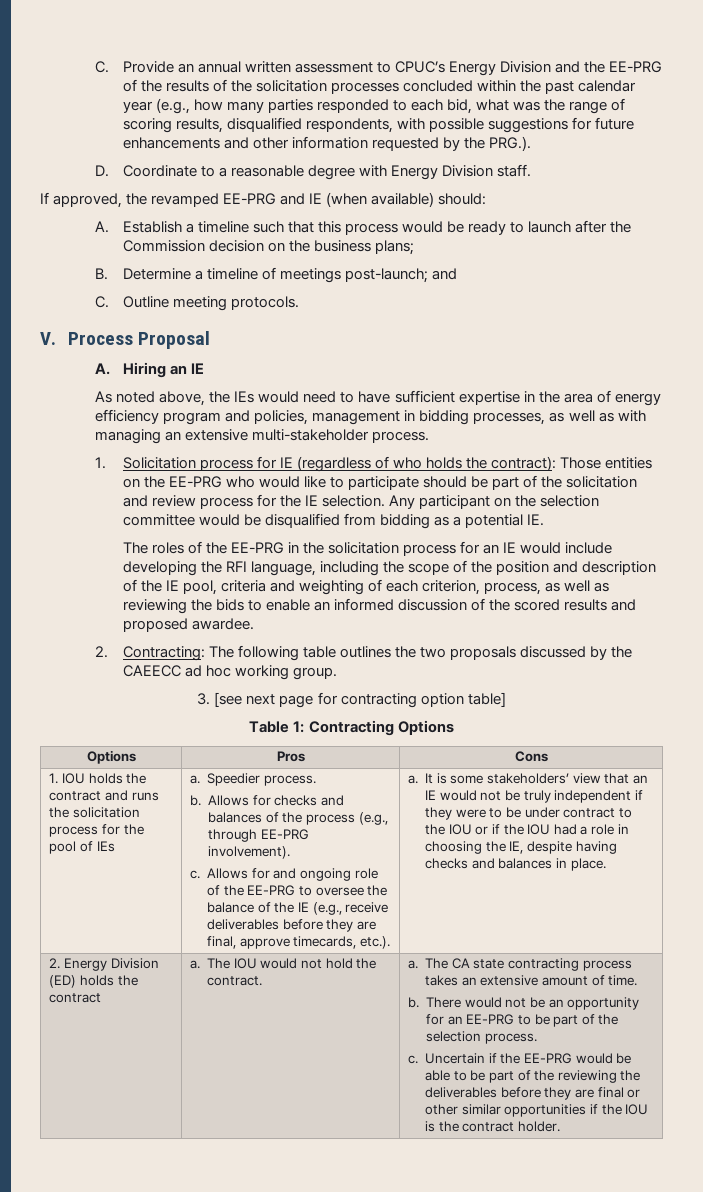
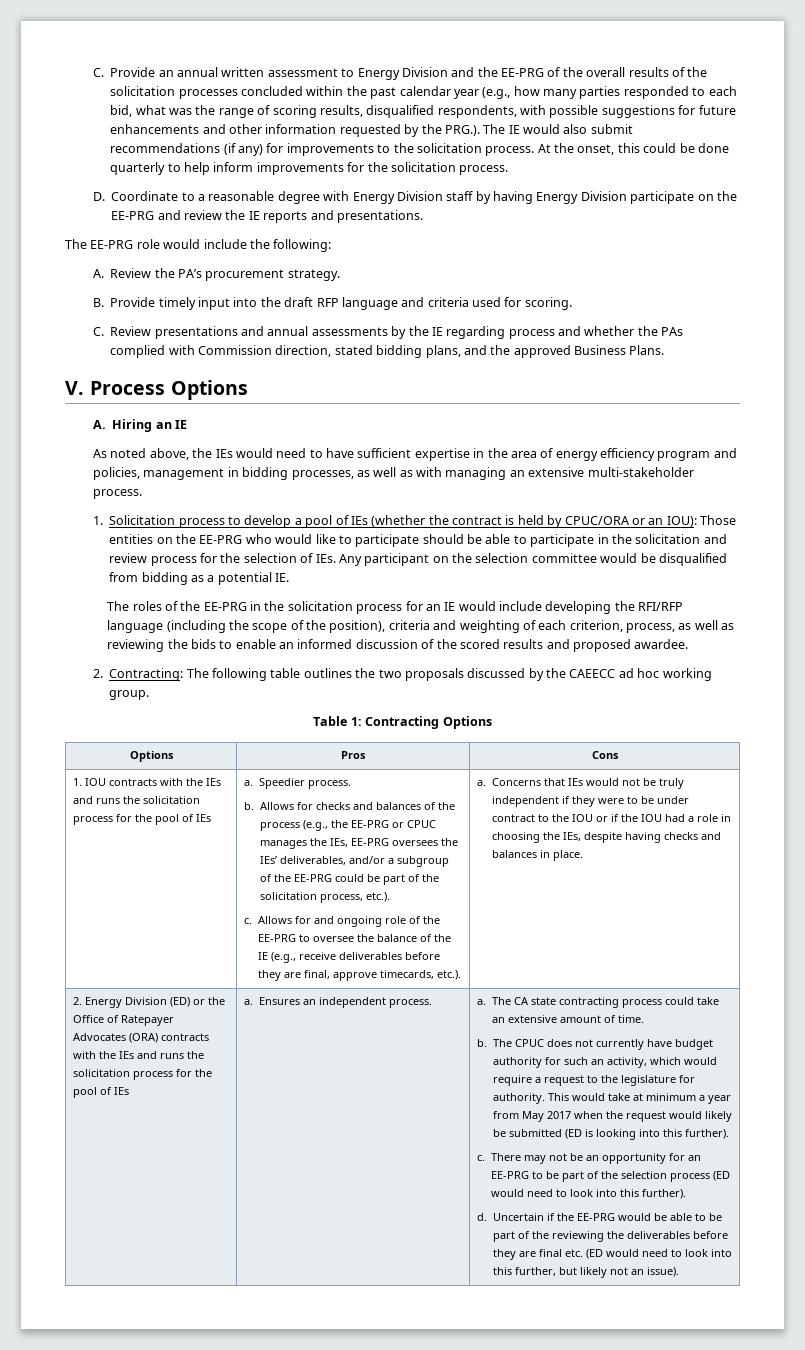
- C. Provide an annual written assessment to CPUC’s Energy Division and the EE-PRG of the results of the solicitation processes concluded within the past calendar year (e.g., how many parties responded to each bid, what was the range of scoring results, disqualified respondents, with possible suggestions for future enhancements and other information requested by the PRG.).
+ C. Provide an annual written assessment to Energy Division and the EE-PRG of the overall results of the solicitation processes concluded within the past calendar year (e.g., how many parties responded to each bid, what was the range of scoring results, disqualified respondents, with possible suggestions for future enhancements and other information requested by the PRG.). The IE would also submit recommendations (if any) for improvements to the solicitation process. At the onset, this could be done quarterly to help inform improvements for the solicitation process.
- D. Coordinate to a reasonable degree with Energy Division staff.
- If approved, the revamped EE-PRG and IE (when available) should:
- A. Establish a timeline such that this process would be ready to launch after the Commission decision on the business plans;
- B. Determine a timeline of meetings post-launch; and
- C. Outline meeting protocols.
+ D. Coordinate to a reasonable degree with Energy Division staff by having Energy Division participate on the EE-PRG and review the IE reports and presentations.
+ The EE-PRG role would include the following:
+ A. Review the PA’s procurement strategy.
+ B. Provide timely input into the draft RFP language and criteria used for scoring.
+ C. Review presentations and annual assessments by the IE regarding process and whether the PAs complied with Commission direction, stated bidding plans, and the approved Business Plans.
- V. Process Proposal
+ V. Process Options
- 1. Solicitation process for IE (regardless of who holds the contract): Those entities on the EE-PRG who would like to participate should be part of the solicitation and review process for the IE selection. Any participant on the selection committee would be disqualified from bidding as a potential IE.
+ 1. Solicitation process to develop a pool of IEs (whether the contract is held by CPUC/ORA or an IOU): Those entities on the EE-PRG who would like to participate should be able to participate in the solicitation and review process for the selection of IEs. Any participant on the selection committee would be disqualified from bidding as a potential IE.
- The roles of the EE-PRG in the solicitation process for an IE would include developing the RFI language, including the scope of the position and description of the IE pool, criteria and weighting of each criterion, process, as well as reviewing the bids to enable an informed discussion of the scored results and proposed awardee.
+ The roles of the EE-PRG in the solicitation process for an IE would include developing the RFI/RFP language (including the scope of the position), criteria and weighting of each criterion, process, as well as reviewing the bids to enable an informed discussion of the scored results and proposed awardee.
- 3. [see next page for contracting option table]
- 1. IOU holds the contract and runs the solicitation process for the pool of IEs
+ 1. IOU contracts with the IEs and runs the solicitation process for the pool of IEs
- Allows for checks and balances of the process (e.g., through EE-PRG involvement).
+ Allows for checks and balances of the process (e.g., the EE-PRG or CPUC manages the IEs, EE-PRG oversees the IEs’ deliverables, and/or a subgroup of the EE-PRG could be part of the solicitation process, etc.).
- It is some stakeholders’ view that an IE would not be truly independent if they were to be under contract to the IOU or if the IOU had a role in choosing the IE, despite having checks and balances in place.
+ Concerns that IEs would not be truly independent if they were to be under contract to the IOU or if the IOU had a role in choosing the IEs, despite having checks and balances in place.
- 2. Energy Division (ED) holds the contract | a. The IOU would not hold the contract.
+ 2. Energy Division (ED) or the Office of Ratepayer Advocates (ORA) contracts with the IEs and runs the solicitation process for the pool of IEs | a. Ensures an independent process.
- The CA state contracting process takes an extensive amount of time.
+ The CA state contracting process could take an extensive amount of time.
- There would not be an opportunity for an EE-PRG to be part of the selection process.
- c.
+ The CPUC does not currently have budget authority for such an activity, which would require a request to the legislature for authority. This would take at minimum a year from May 2017 when the request would likely be submitted (ED is looking into this further).
+ c. There may not be an opportunity for an EE-PRG to be part of the selection process (ED would need to look into this further).
+ d.
- Uncertain if the EE-PRG would be able to be part of the reviewing the deliverables before they are final or other similar opportunities if the IOU is the contract holder.
+ Uncertain if the EE-PRG would be able to be part of the reviewing the deliverables before they are final etc. (ED would need to look into this further, but likely not an issue).

